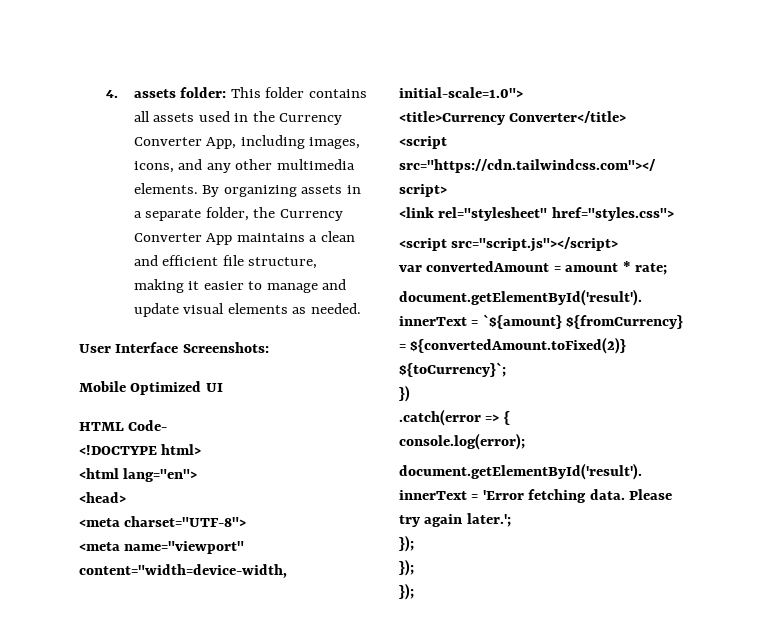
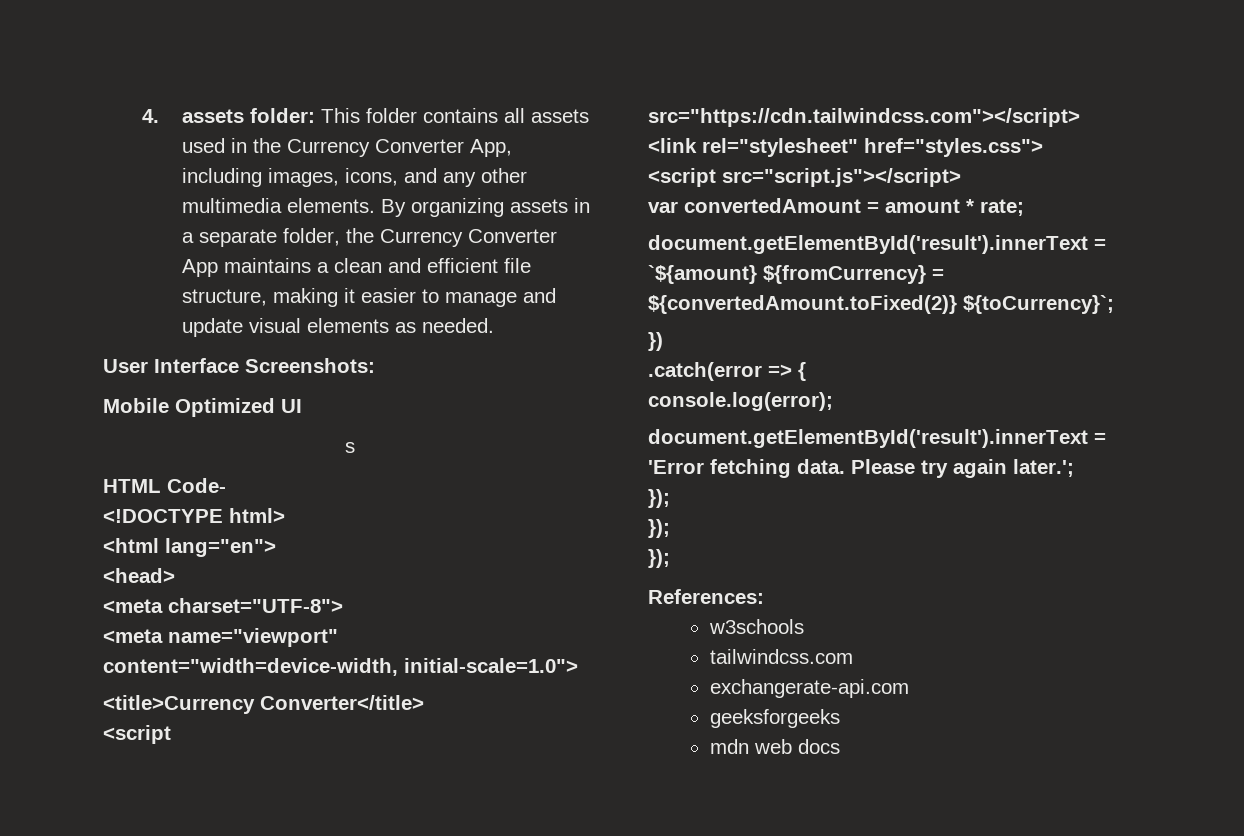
+ s
+ References:
+ w3schools
+ tailwindcss.com
+ exchangerate-api.com
+ geeksforgeeks
+ mdn web docs

